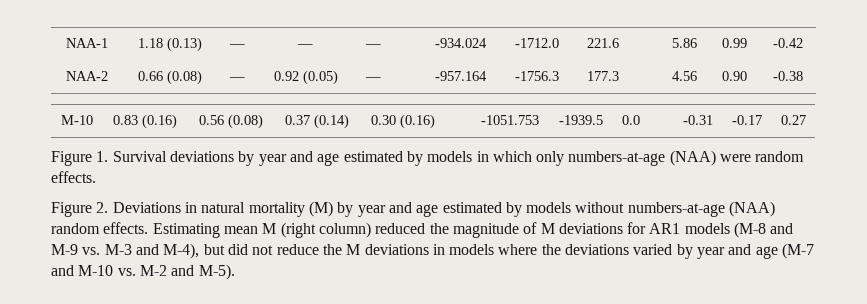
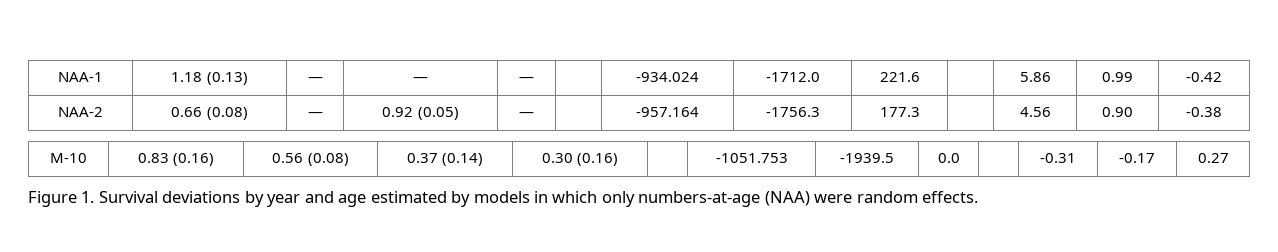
- Figure 2. Deviations in natural mortality (M) by year and age estimated by models without numbers-at-age (NAA) random effects. Estimating mean M (right column) reduced the magnitude of M deviations for AR1 models (M-8 and M-9 vs. M-3 and M-4), but did not reduce the M deviations in models where the deviations varied by year and age (M-7 and M-10 vs. M-2 and M-5).

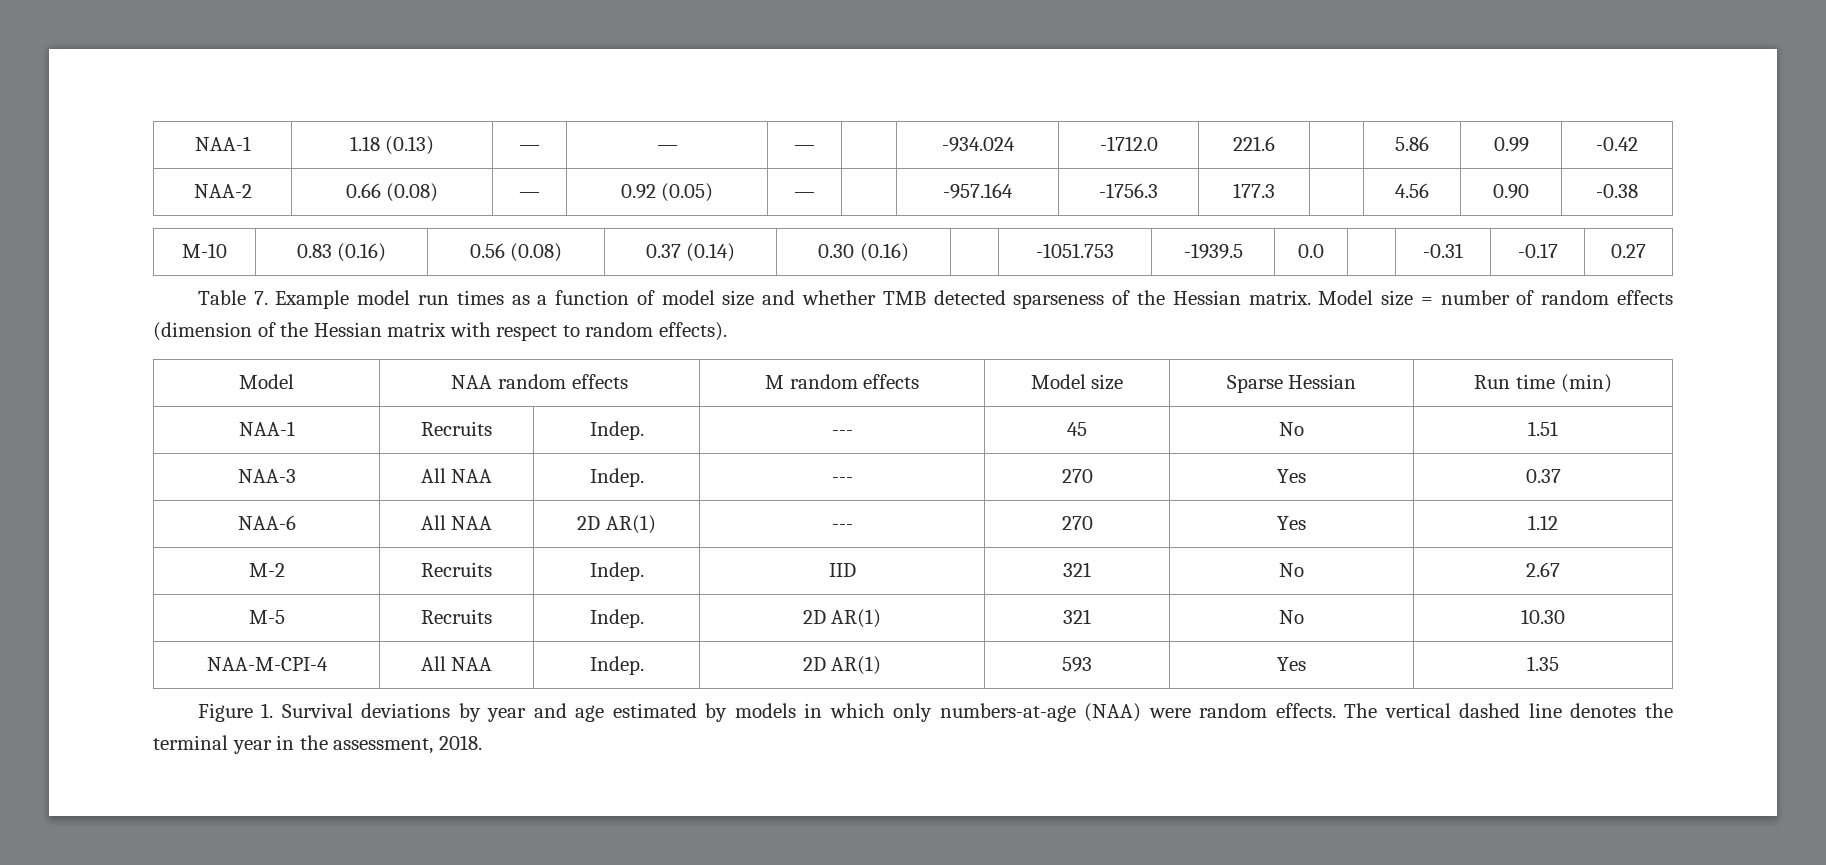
+ Table 7. Example model run times as a function of model size and whether TMB detected sparseness of the Hessian matrix. Model size = number of random effects (dimension of the Hessian matrix with respect to random effects).
+ Model | NAA random effects | M random effects | Model size | Sparse Hessian | Run time (min)
+ NAA-1 | Recruits | Indep. | --- | 45 | No | 1.51
+ NAA-3 | All NAA | Indep. | --- | 270 | Yes | 0.37
+ NAA-6 | All NAA | 2D AR(1) | --- | 270 | Yes | 1.12
+ M-2 | Recruits | Indep. | IID | 321 | No | 2.67
+ M-5 | Recruits | Indep. | 2D AR(1) | 321 | No | 10.30
+ NAA-M-CPI-4 | All NAA | Indep. | 2D AR(1) | 593 | Yes | 1.35
+ The vertical dashed line denotes the terminal year in the assessment, 2018.

